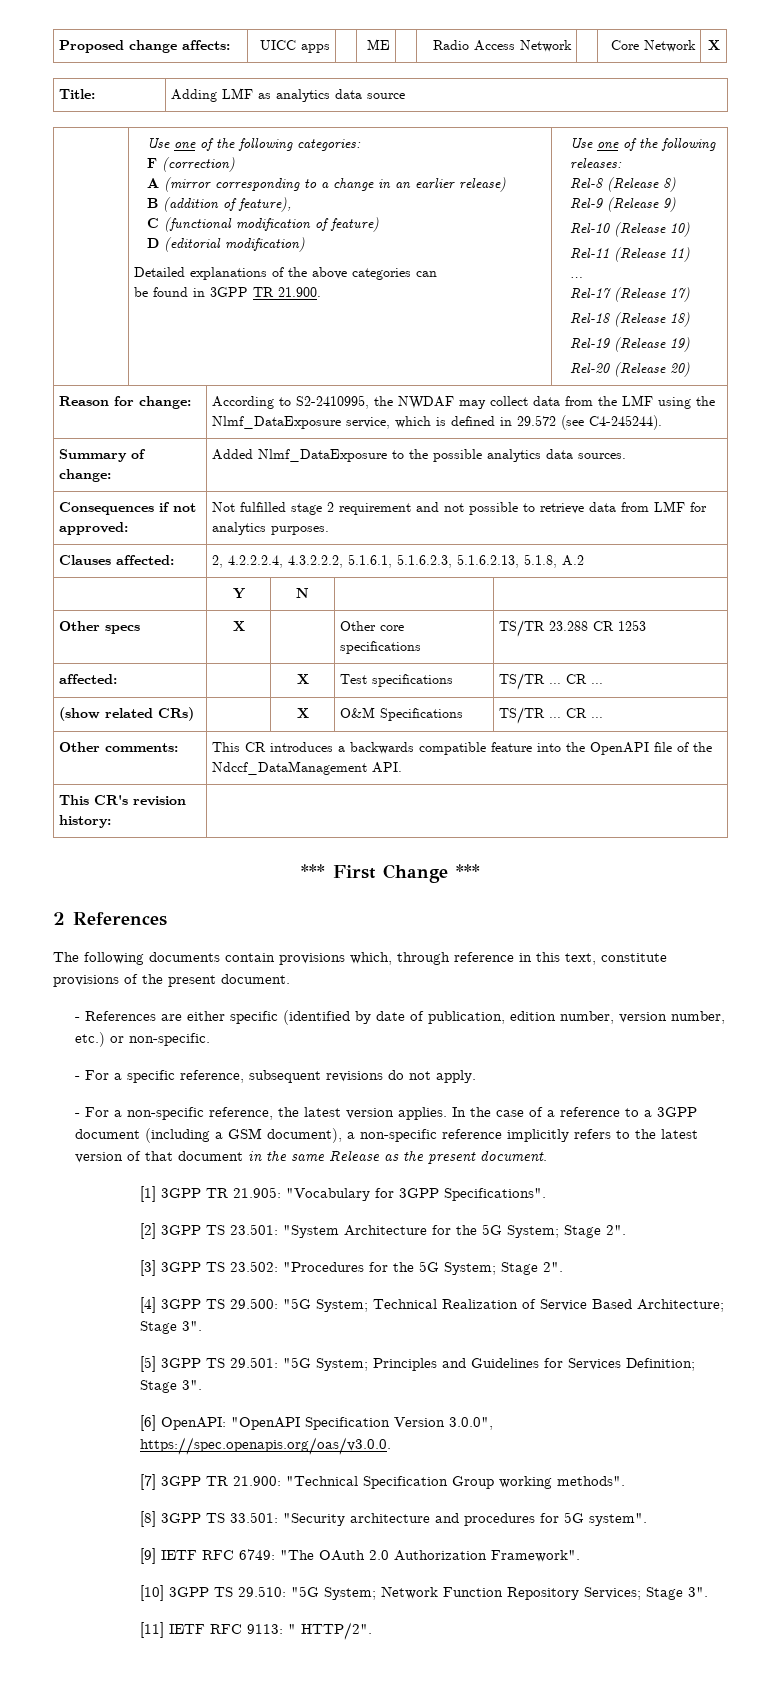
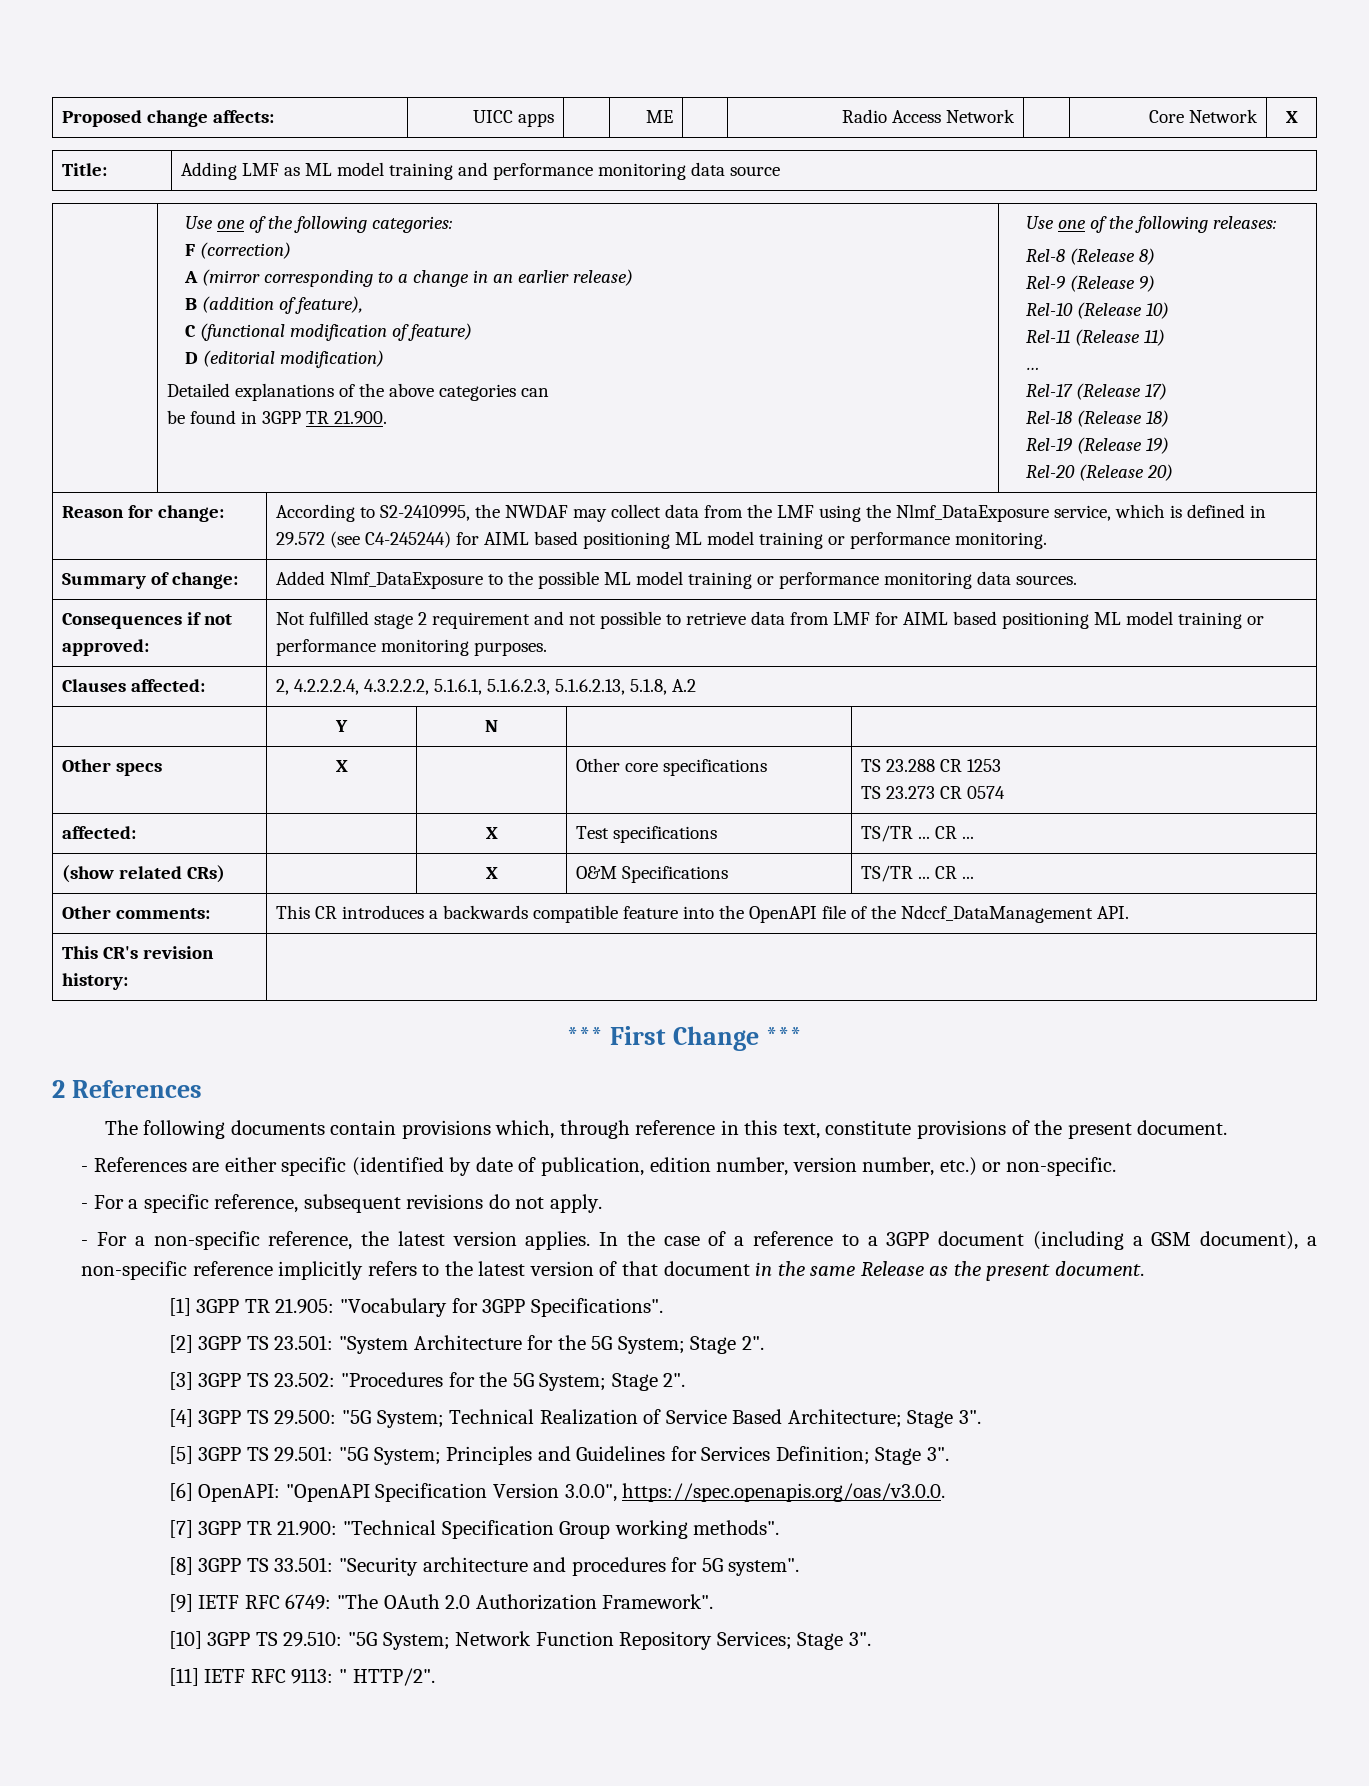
- Title: | Adding LMF as analytics data source
+ Title: | Adding LMF as ML model training and performance monitoring data source
- Reason for change: | According to S2-2410995, the NWDAF may collect data from the LMF using the Nlmf_DataExposure service, which is defined in 29.572 (see C4-245244).
+ Reason for change: | According to S2-2410995, the NWDAF may collect data from the LMF using the Nlmf_DataExposure service, which is defined in 29.572 (see C4-245244) for AIML based positioning ML model training or performance monitoring.
- Summary of change: | Added Nlmf_DataExposure to the possible analytics data sources.
+ Summary of change: | Added Nlmf_DataExposure to the possible ML model training or performance monitoring data sources.
- Consequences if not approved: | Not fulfilled stage 2 requirement and not possible to retrieve data from LMF for analytics purposes.
+ Consequences if not approved: | Not fulfilled stage 2 requirement and not possible to retrieve data from LMF for AIML based positioning ML model training or performance monitoring purposes.
- Other specs | X | | Other core specifications | TS/TR 23.288 CR 1253
+ Other specs | X | | Other core specifications | TS 23.288 CR 1253
+ TS 23.273 CR 0574

